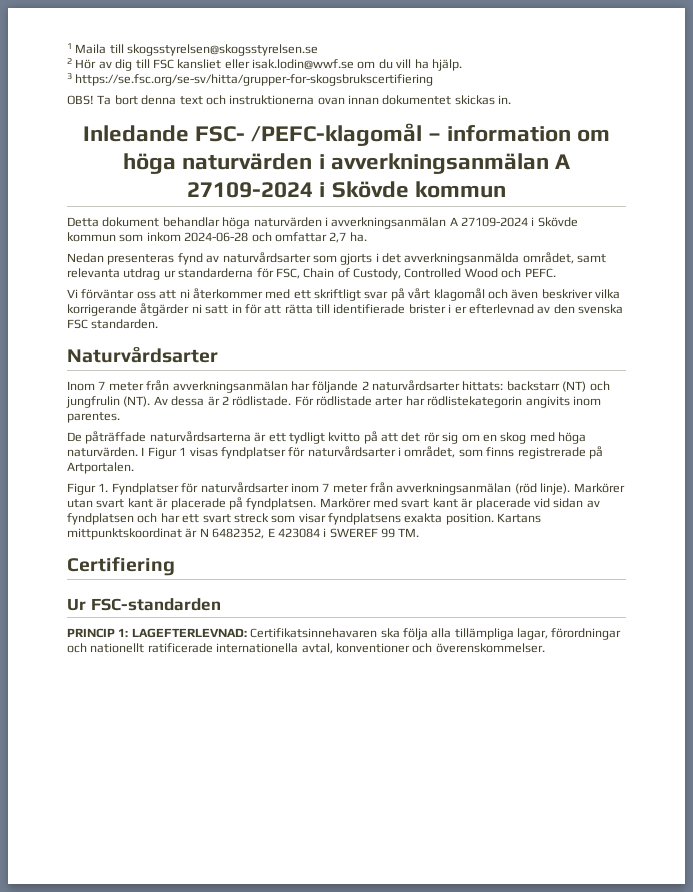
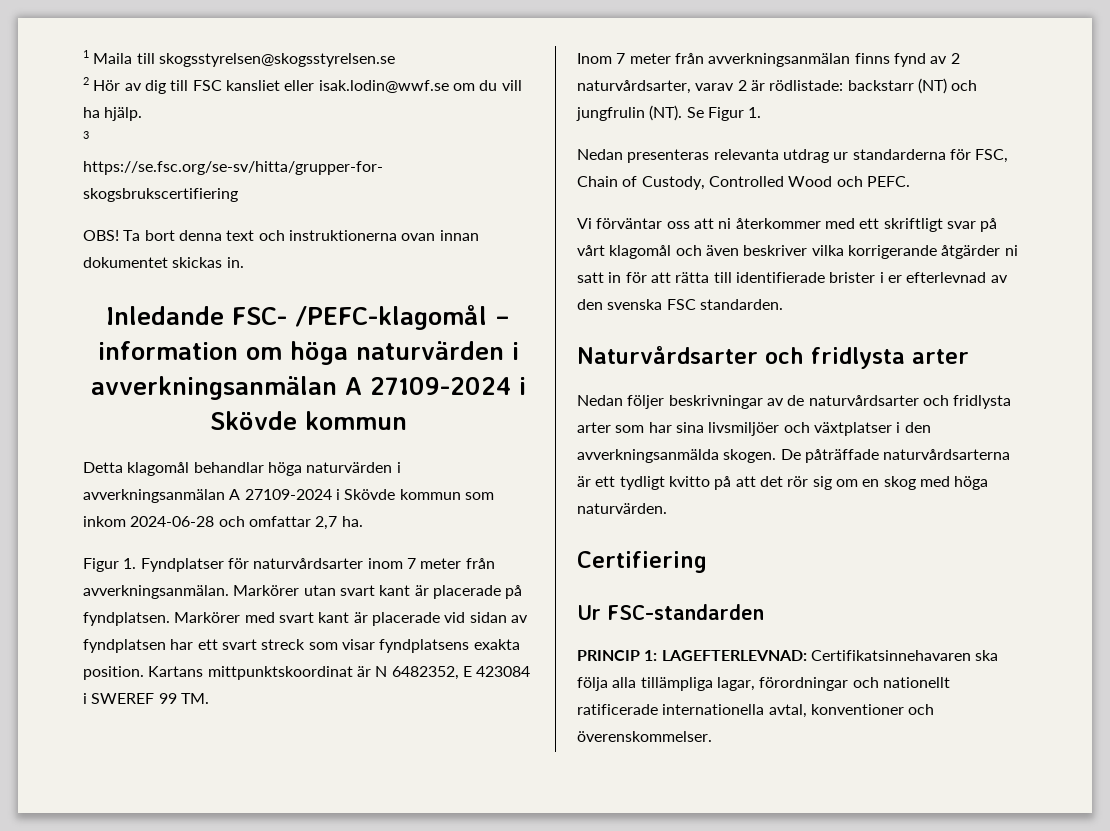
- Detta dokument behandlar höga naturvärden i avverkningsanmälan A 27109-2024 i Skövde kommun som inkom 2024-06-28 och omfattar 2,7 ha.
+ Detta klagomål behandlar höga naturvärden i avverkningsanmälan A 27109-2024 i Skövde kommun som inkom 2024-06-28 och omfattar 2,7 ha.
- Nedan presenteras fynd av naturvårdsarter som gjorts i det avverkningsanmälda området, samt relevanta utdrag ur standarderna för FSC, Chain of Custody, Controlled Wood och PEFC.
+ Figur 1. Fyndplatser för naturvårdsarter inom 7 meter från avverkningsanmälan. Markörer utan svart kant är placerade på fyndplatsen. Markörer med svart kant är placerade vid sidan av fyndplatsen har ett svart streck som visar fyndplatsens exakta position. Kartans mittpunktskoordinat är N 6482352, E 423084 i SWEREF 99 TM.
+ Inom 7 meter från avverkningsanmälan finns fynd av 2 naturvårdsarter, varav 2 är rödlistade: backstarr (NT) och jungfrulin (NT). Se Figur 1.
+ Nedan presenteras relevanta utdrag ur standarderna för FSC, Chain of Custody, Controlled Wood och PEFC.
- Naturvårdsarter
- Inom 7 meter från avverkningsanmälan har följande 2 naturvårdsarter hittats: backstarr (NT) och jungfrulin (NT). Av dessa är 2 rödlistade. För rödlistade arter har rödlistekategorin angivits inom parentes.
- De påträffade naturvårdsarterna är ett tydligt kvitto på att det rör sig om en skog med höga naturvärden. I Figur 1 visas fyndplatser för naturvårdsarter i området, som finns registrerade på Artportalen.
- Figur 1. Fyndplatser för naturvårdsarter inom 7 meter från avverkningsanmälan (röd linje). Markörer utan svart kant är placerade på fyndplatsen. Markörer med svart kant är placerade vid sidan av fyndplatsen och har ett svart streck som visar fyndplatsens exakta position. Kartans mittpunktskoordinat är N 6482352, E 423084 i SWEREF 99 TM.
+ Naturvårdsarter och fridlysta arter
+ Nedan följer beskrivningar av de naturvårdsarter och fridlysta arter som har sina livsmiljöer och växtplatser i den avverkningsanmälda skogen. De påträffade naturvårdsarterna är ett tydligt kvitto på att det rör sig om en skog med höga naturvärden.

